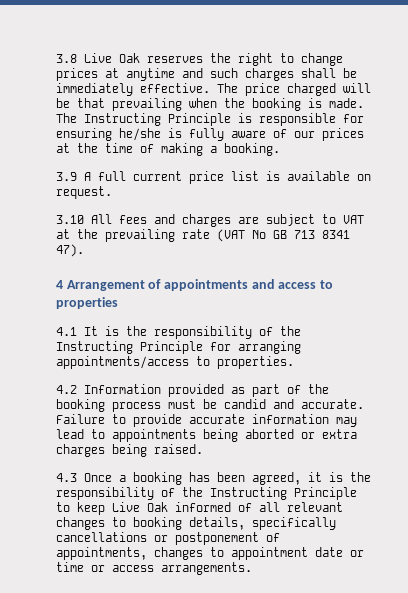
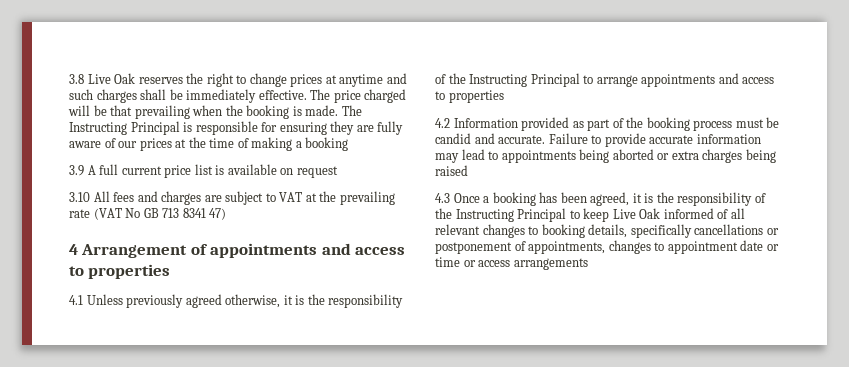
- The Instructing Principle is responsible for ensuring he/she is fully aware of our prices at the time of making a booking.
+ The Instructing Principal is responsible for ensuring they are fully aware of our prices at the time of making a booking
- 3.9 A full current price list is available on request.
+ 3.9 A full current price list is available on request
- 3.10 All fees and charges are subject to VAT at the prevailing rate (VAT No GB 713 8341 47).
+ 3.10 All fees and charges are subject to VAT at the prevailing rate (VAT No GB 713 8341 47)
- 4.1 It is the responsibility of the Instructing Principle for arranging appointments/access to properties.
+ 4.1 Unless previously agreed otherwise, it is the responsibility of the Instructing Principal to arrange appointments and access to properties
- Failure to provide accurate information may lead to appointments being aborted or extra charges being raised.
+ Failure to provide accurate information may lead to appointments being aborted or extra charges being raised
- 4.3 Once a booking has been agreed, it is the responsibility of the Instructing Principle to keep Live Oak informed of all relevant changes to booking details, specifically cancellations or postponement of appointments, changes to appointment date or time or access arrangements.
+ 4.3 Once a booking has been agreed, it is the responsibility of the Instructing Principal to keep Live Oak informed of all relevant changes to booking details, specifically cancellations or postponement of appointments, changes to appointment date or time or access arrangements

